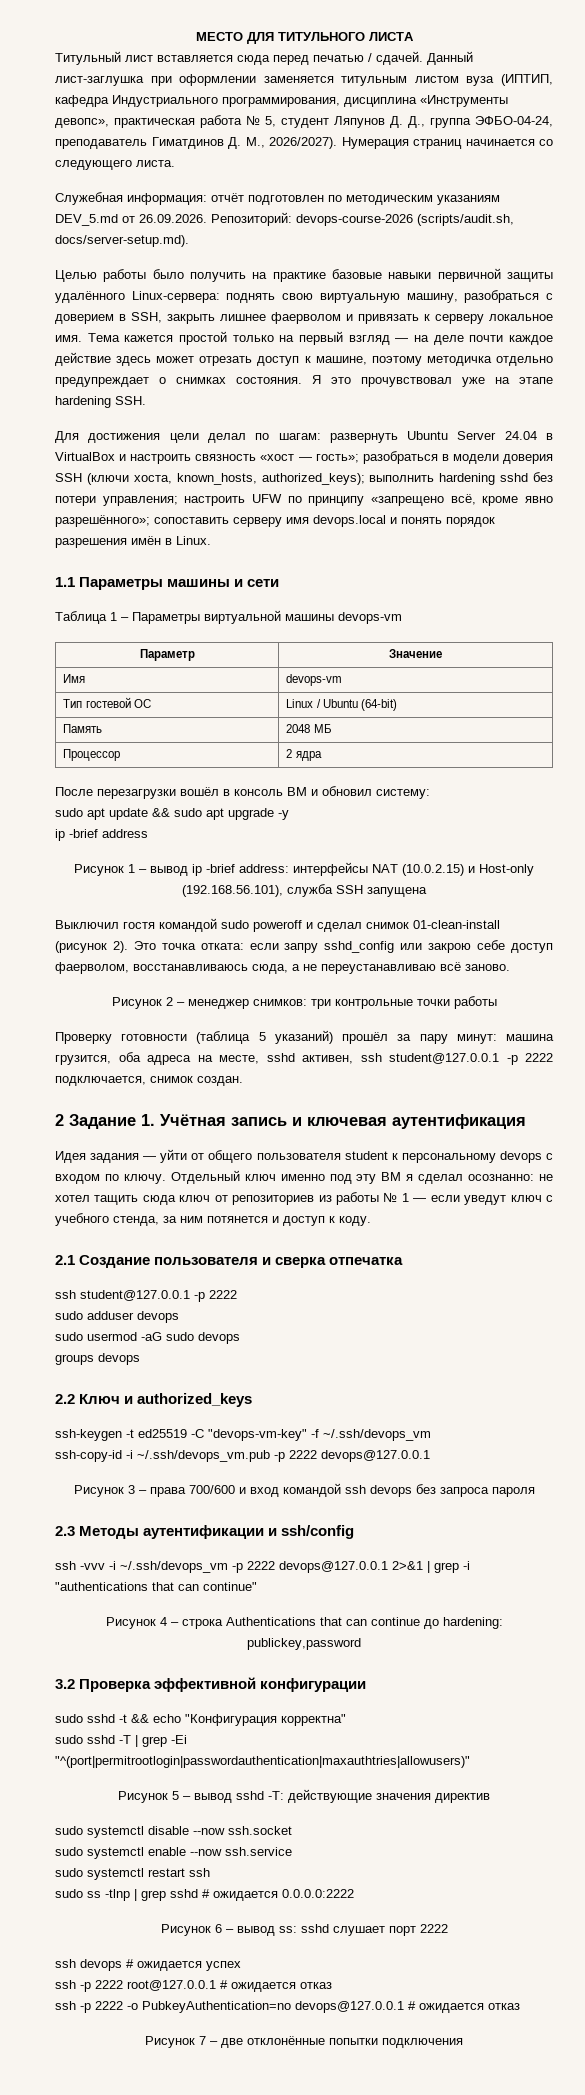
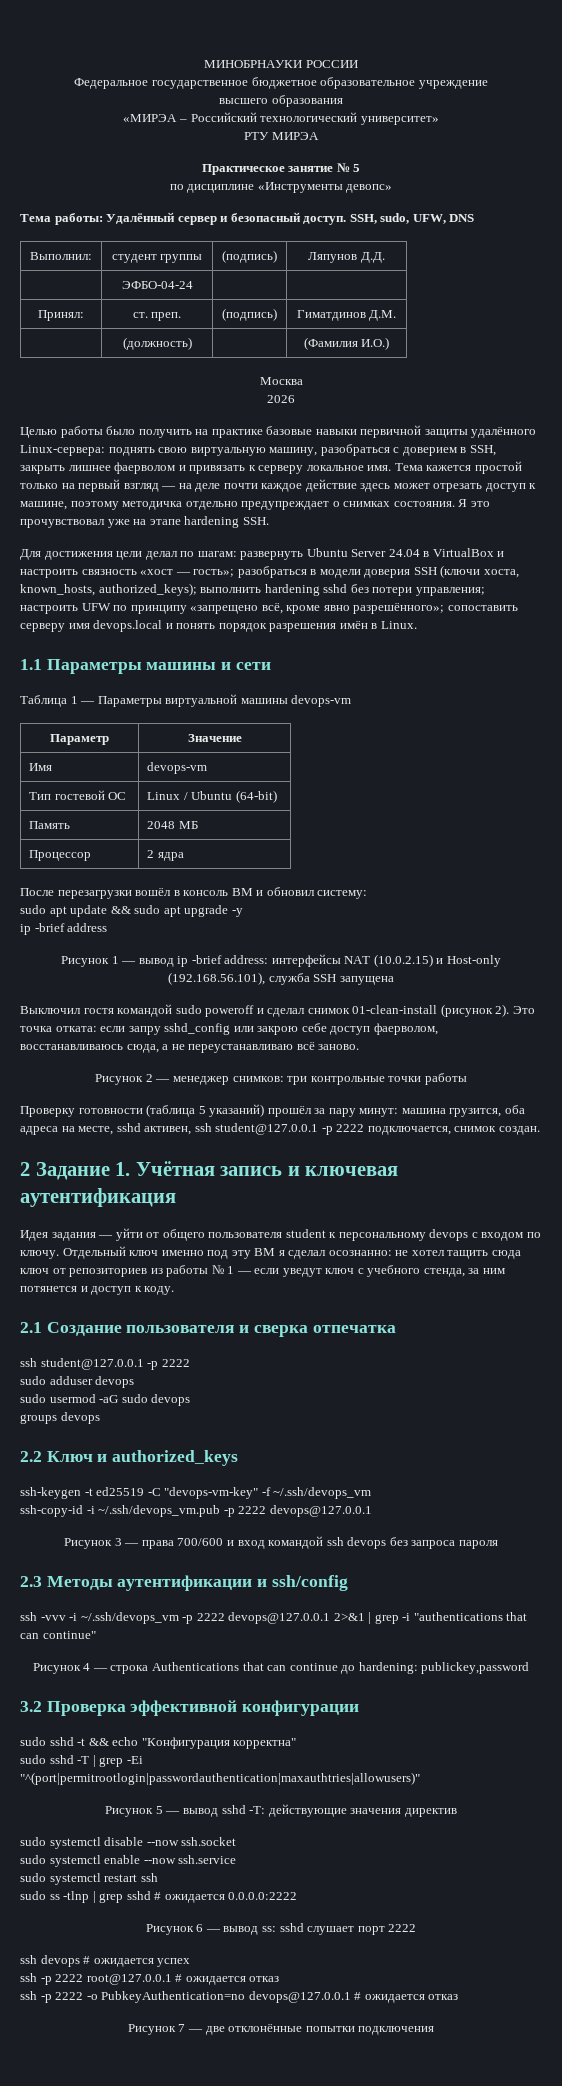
- МЕСТО ДЛЯ ТИТУЛЬНОГО ЛИСТА
- Титульный лист вставляется сюда перед печатью / сдачей. Данный лист-заглушка при оформлении заменяется титульным листом вуза (ИПТИП, кафедра Индустриального программирования, дисциплина «Инструменты девопс», практическая работа № 5, студент Ляпунов Д. Д., группа ЭФБО-04-24, преподаватель Гиматдинов Д. М., 2026/2027). Нумерация страниц начинается со следующего листа.
- Служебная информация: отчёт подготовлен по методическим указаниям DEV_5.md от 26.09.2026. Репозиторий: devops-course-2026 (scripts/audit.sh, docs/server-setup.md).
+ МИНОБРНАУКИ РОССИИ
+ Федеральное государственное бюджетное образовательное учреждение
+ высшего образования
+ «МИРЭА – Российский технологический университет»
+ РТУ МИРЭА
+ Практическое занятие № 5
+ по дисциплине «Инструменты девопс»
+ Тема работы: Удалённый сервер и безопасный доступ. SSH, sudo, UFW, DNS
+ Выполнил: | студент группы | (подпись) | Ляпунов Д.Д.
+ | ЭФБО-04-24 | |
+ Принял: | ст. преп. | (подпись) | Гиматдинов Д.М.
+ | (должность) | | (Фамилия И.О.)
+ Москва
+ 2026
- Таблица 1 – Параметры виртуальной машины devops-vm
+ Таблица 1 — Параметры виртуальной машины devops-vm
- Рисунок 1 – вывод ip -brief address: интерфейсы NAT (10.0.2.15) и Host-only (192.168.56.101), служба SSH запущена
+ Рисунок 1 — вывод ip -brief address: интерфейсы NAT (10.0.2.15) и Host-only (192.168.56.101), служба SSH запущена
- Рисунок 2 – менеджер снимков: три контрольные точки работы
+ Рисунок 2 — менеджер снимков: три контрольные точки работы
- Рисунок 3 – права 700/600 и вход командой ssh devops без запроса пароля
+ Рисунок 3 — права 700/600 и вход командой ssh devops без запроса пароля
- Рисунок 4 – строка Authentications that can continue до hardening: publickey,password
+ Рисунок 4 — строка Authentications that can continue до hardening: publickey,password
- Рисунок 5 – вывод sshd -T: действующие значения директив
+ Рисунок 5 — вывод sshd -T: действующие значения директив
- Рисунок 6 – вывод ss: sshd слушает порт 2222
+ Рисунок 6 — вывод ss: sshd слушает порт 2222
- Рисунок 7 – две отклонённые попытки подключения
+ Рисунок 7 — две отклонённые попытки подключения

